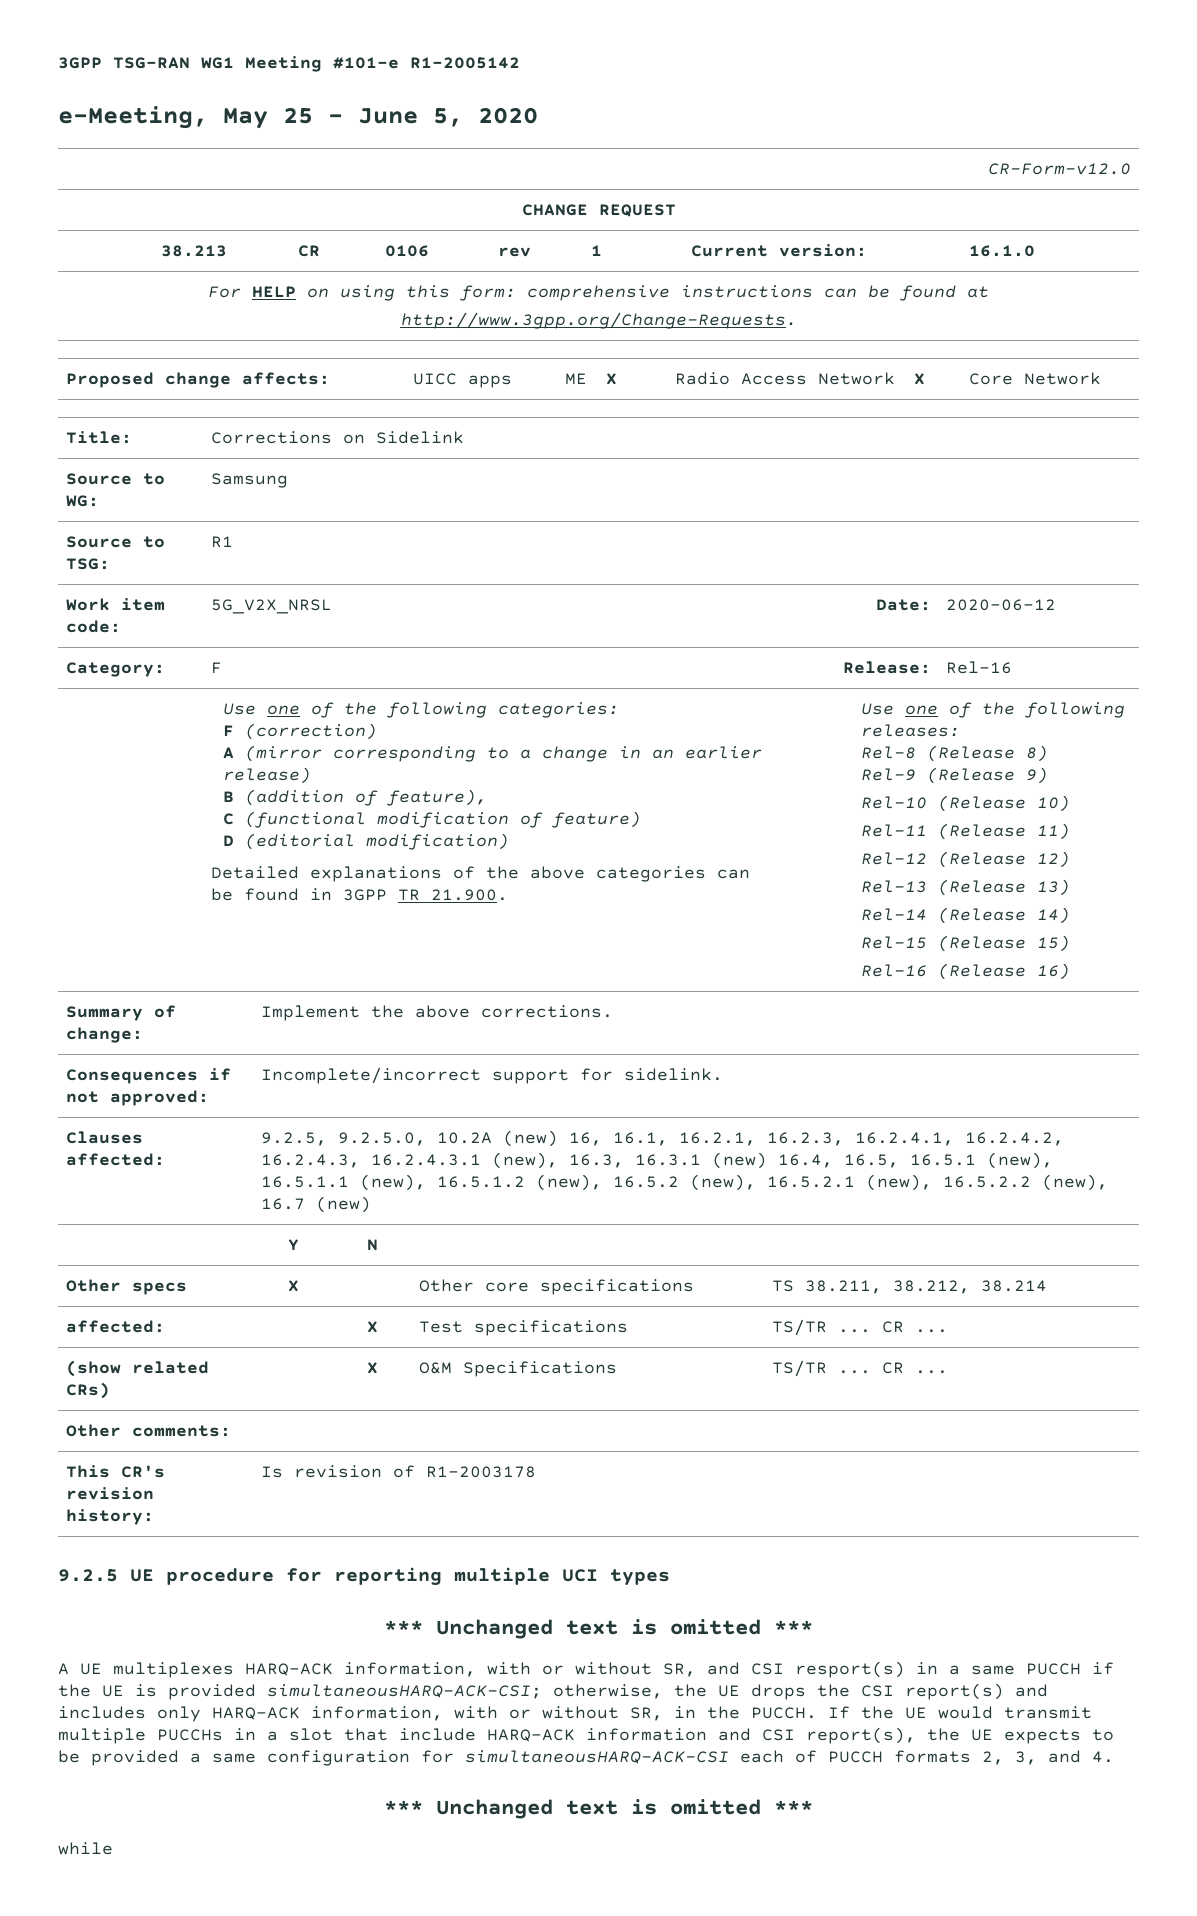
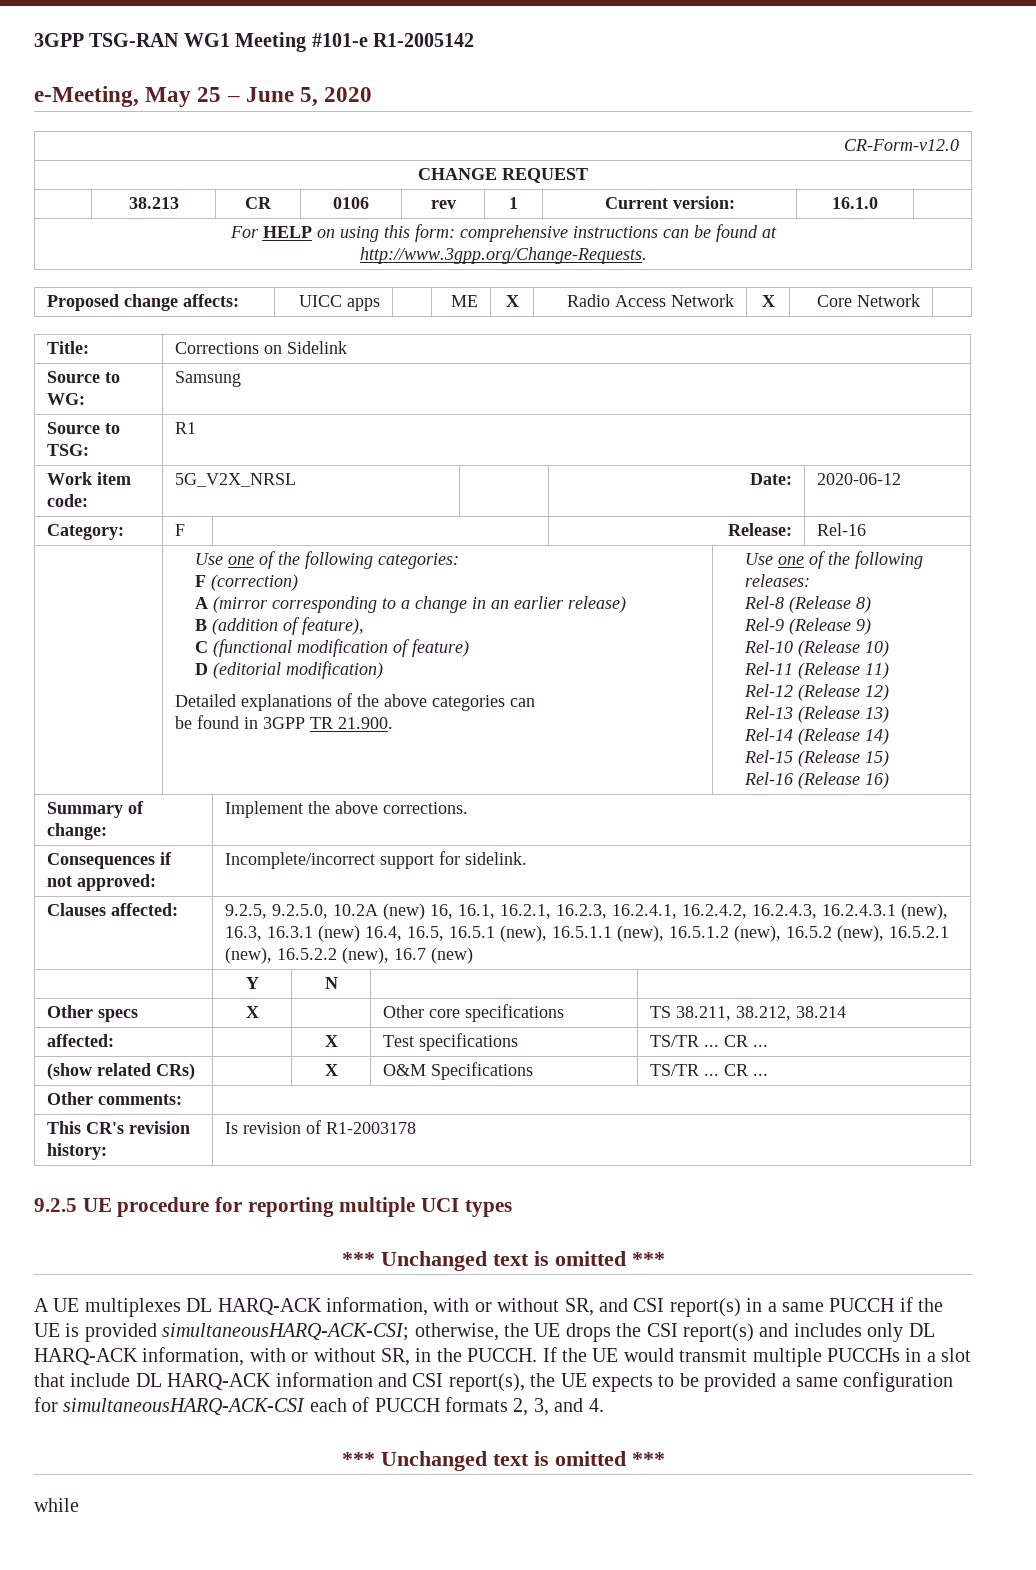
- A UE multiplexes HARQ-ACK information, with or without SR, and CSI resport(s) in a same PUCCH if the UE is provided simultaneousHARQ-ACK-CSI; otherwise, the UE drops the CSI report(s) and includes only HARQ-ACK information, with or without SR, in the PUCCH.
+ A UE multiplexes DL HARQ-ACK information, with or without SR, and CSI report(s) in a same PUCCH if the UE is provided simultaneousHARQ-ACK-CSI; otherwise, the UE drops the CSI report(s) and includes only DL HARQ-ACK information, with or without SR, in the PUCCH.
- If the UE would transmit multiple PUCCHs in a slot that include HARQ-ACK information and CSI report(s), the UE expects to be provided a same configuration for simultaneousHARQ-ACK-CSI each of PUCCH formats 2, 3, and 4.
+ If the UE would transmit multiple PUCCHs in a slot that include DL HARQ-ACK information and CSI report(s), the UE expects to be provided a same configuration for simultaneousHARQ-ACK-CSI each of PUCCH formats 2, 3, and 4.

